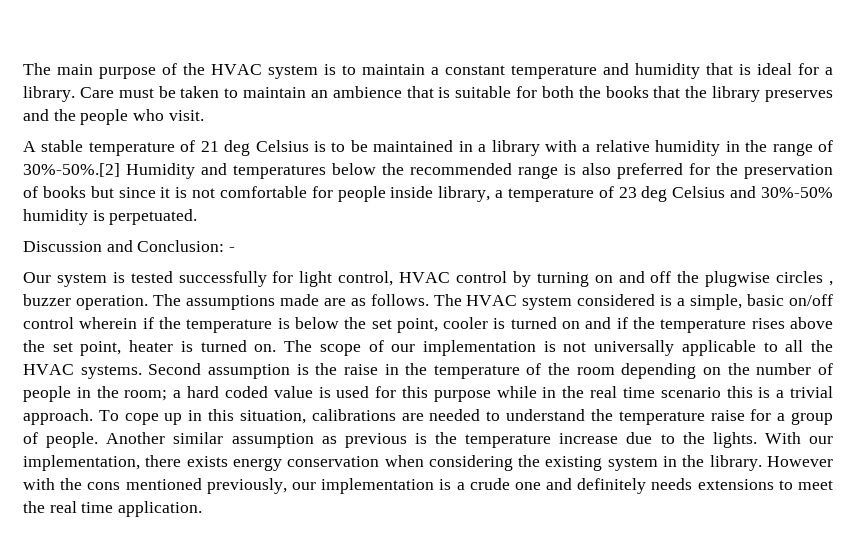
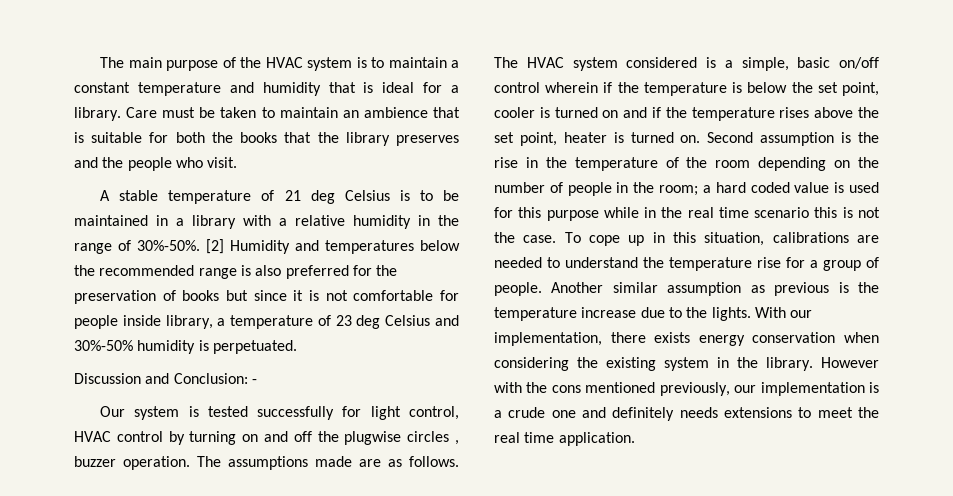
- A stable temperature of 21 deg Celsius is to be maintained in a library with a relative humidity in the range of 30%-50%.[2] Humidity and temperatures below the recommended range is also preferred for the preservation of books but since it is not comfortable for people inside library, a temperature of 23 deg Celsius and 30%-50% humidity is perpetuated.
+ A stable temperature of 21 deg Celsius is to be maintained in a library with a relative humidity in the range of 30%-50%. [2] Humidity and temperatures below the recommended range is also preferred for the preservation of books but since it is not comfortable for people inside library, a temperature of 23 deg Celsius and 30%-50% humidity is perpetuated.
- The scope of our implementation is not universally applicable to all the HVAC systems.
- Second assumption is the raise in the temperature of the room depending on the number of people in the room; a hard coded value is used for this purpose while in the real time scenario this is a trivial approach.
+ Second assumption is the rise in the temperature of the room depending on the number of people in the room; a hard coded value is used for this purpose while in the real time scenario this is not the case.
- To cope up in this situation, calibrations are needed to understand the temperature raise for a group of people.
+ To cope up in this situation, calibrations are needed to understand the temperature rise for a group of people.

